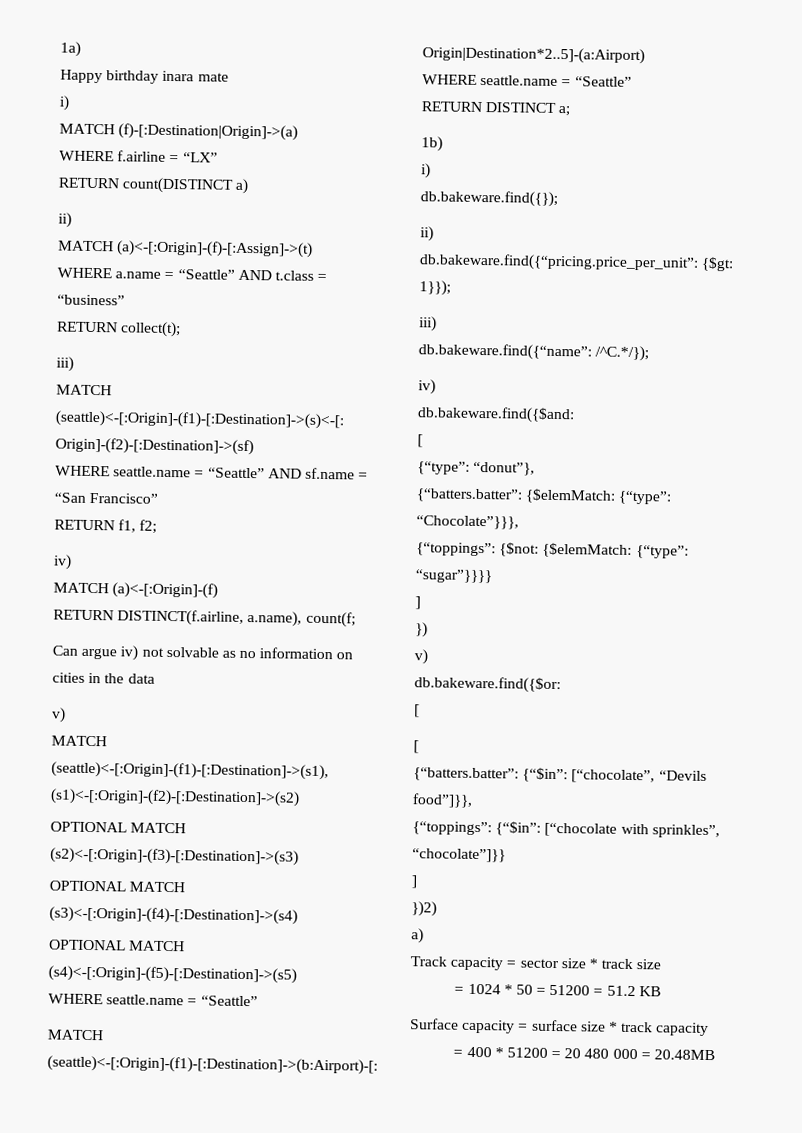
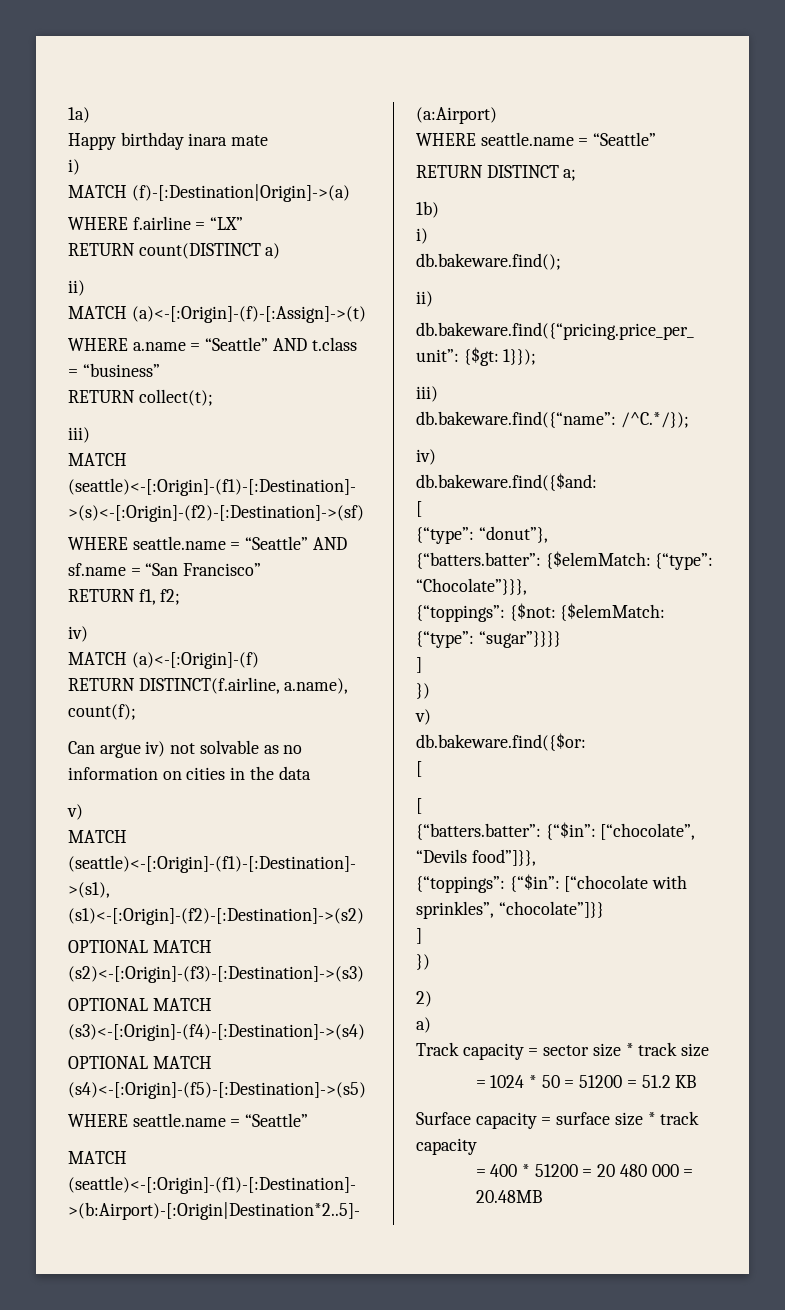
- RETURN DISTINCT(f.airline, a.name), count(f;
+ RETURN DISTINCT(f.airline, a.name), count(f);
- db.bakeware.find({});
+ db.bakeware.find();
  {“toppings”: {“$in”: [“chocolate with sprinkles”, “chocolate”]}}
  ]
- })2)
+ })
+ 2)

